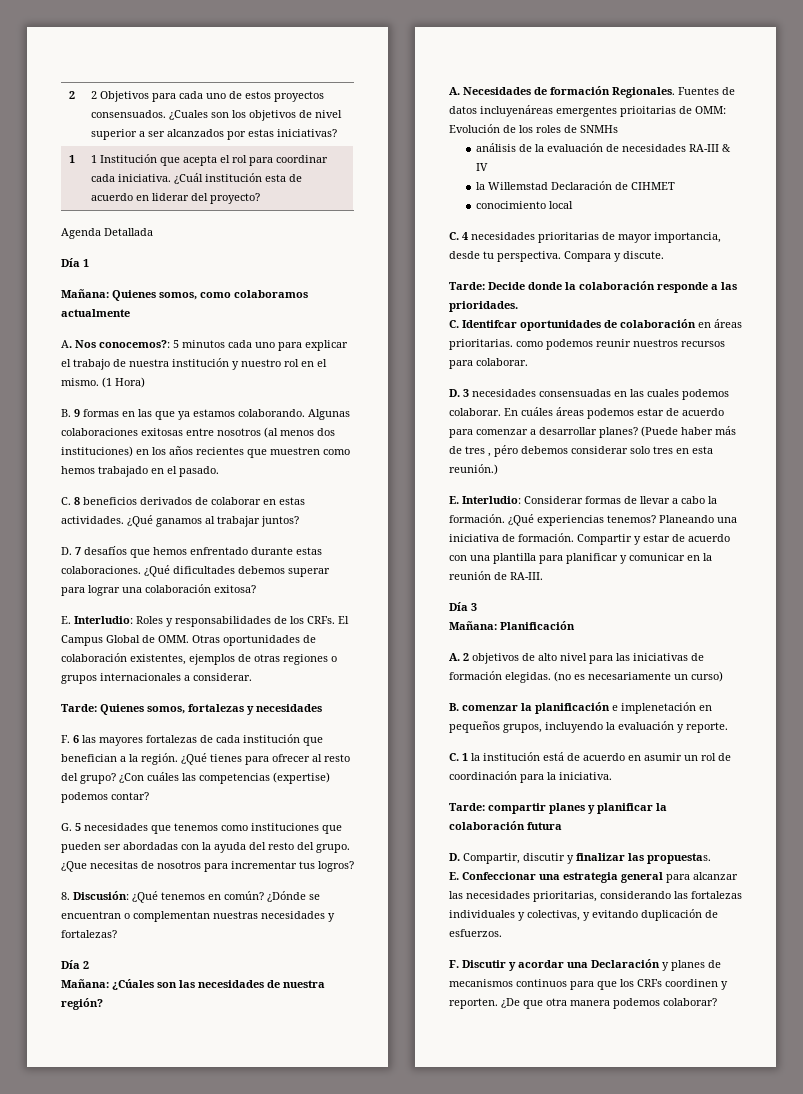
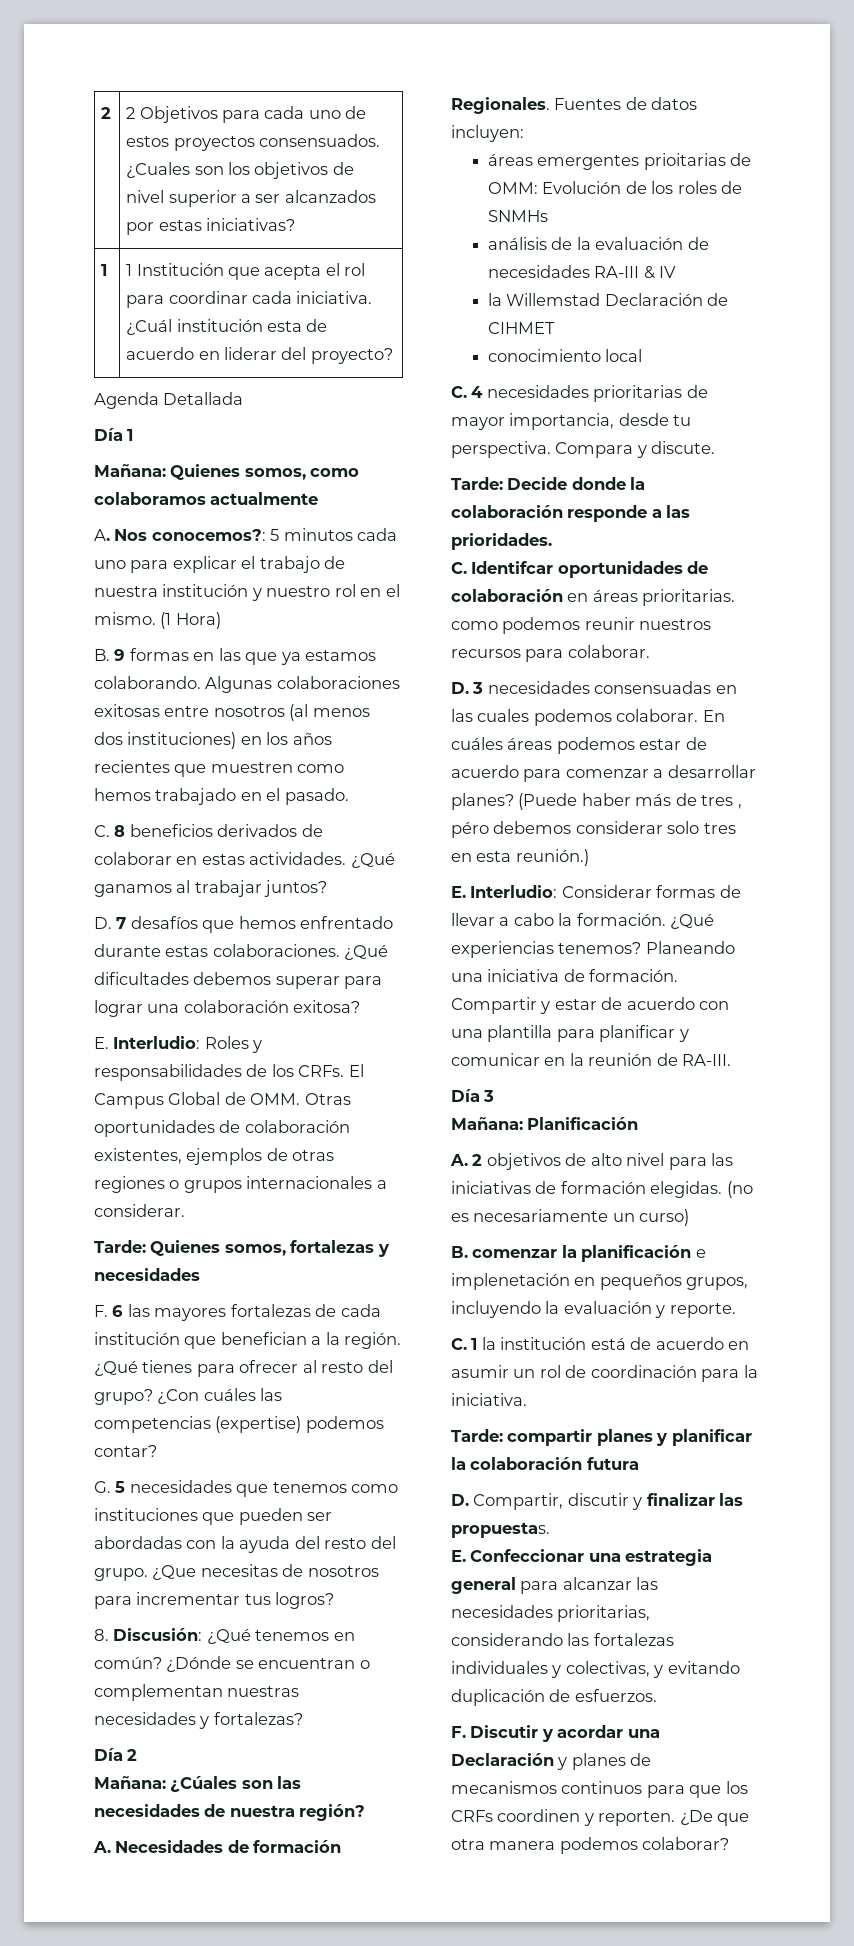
- Fuentes de datos incluyenáreas emergentes prioitarias de OMM: Evolución de los roles de SNMHs
+ Fuentes de datos incluyen:
+ áreas emergentes prioitarias de OMM: Evolución de los roles de SNMHs

